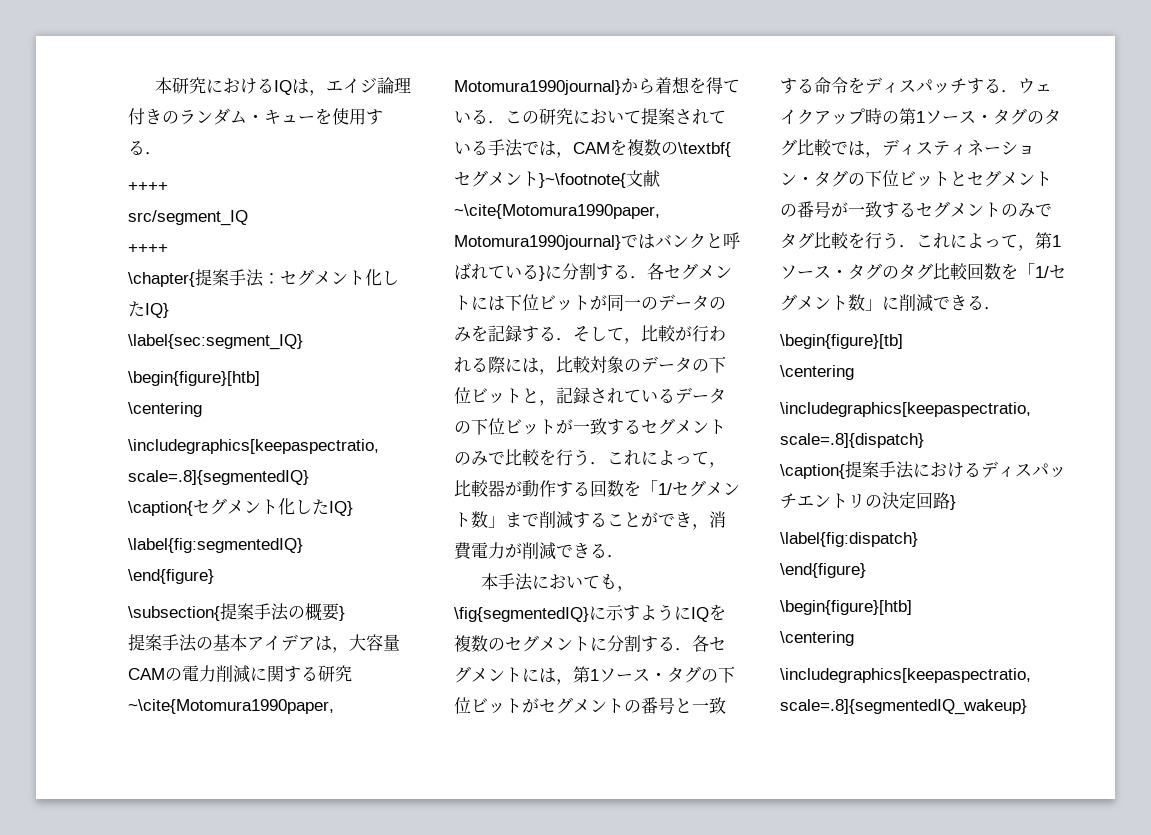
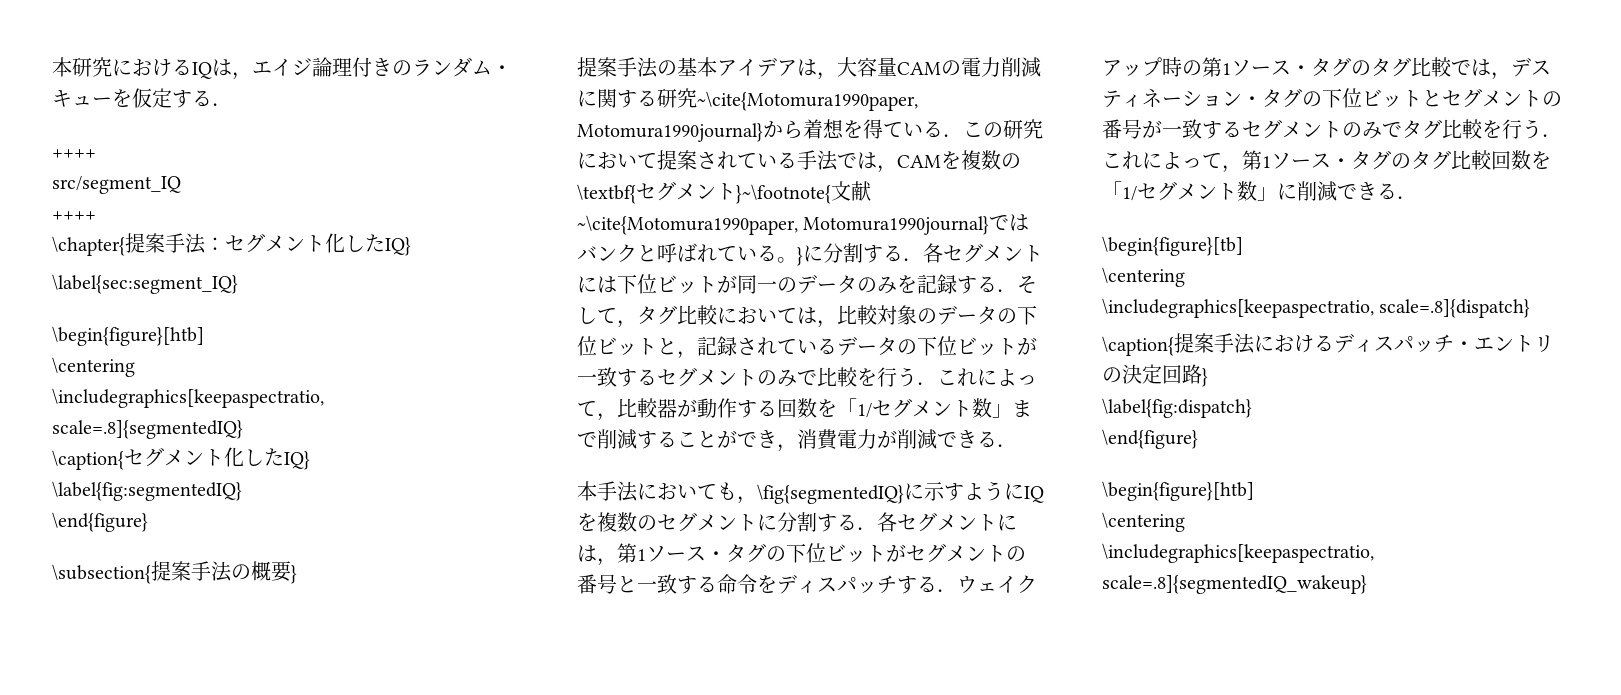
- 本研究におけるIQは，エイジ論理付きのランダム・キューを使用する．
+ 本研究におけるIQは，エイジ論理付きのランダム・キューを仮定する．
- 提案手法の基本アイデアは，大容量CAMの電力削減に関する研究~\cite{Motomura1990paper, Motomura1990journal}から着想を得ている．この研究において提案されている手法では，CAMを複数の\textbf{セグメント}~\footnote{文献~\cite{Motomura1990paper, Motomura1990journal}ではバンクと呼ばれている}に分割する．各セグメントには下位ビットが同一のデータのみを記録する．そして，比較が行われる際には，比較対象のデータの下位ビットと，記録されているデータの下位ビットが一致するセグメントのみで比較を行う．これによって，比較器が動作する回数を「1/セグメント数」まで削減することができ，消費電力が削減できる．
+ 提案手法の基本アイデアは，大容量CAMの電力削減に関する研究~\cite{Motomura1990paper, Motomura1990journal}から着想を得ている．この研究において提案されている手法では，CAMを複数の\textbf{セグメント}~\footnote{文献~\cite{Motomura1990paper, Motomura1990journal}ではバンクと呼ばれている。}に分割する．各セグメントには下位ビットが同一のデータのみを記録する．そして，タグ比較においては，比較対象のデータの下位ビットと，記録されているデータの下位ビットが一致するセグメントのみで比較を行う．これによって，比較器が動作する回数を「1/セグメント数」まで削減することができ，消費電力が削減できる．
- 本手法においても，\fig{segmentedIQ}に示すようにIQを複数のセグメントに分割する．各セグメントには，第1ソース・タグの下位ビットがセグメントの番号と一致する命令をディスパッチする．ウェイクアップ時の第1ソース・タグのタグ比較では，ディスティネーション・タグの下位ビットとセグメントの番号が一致するセグメントのみでタグ比較を行う．これによって，第1ソース・タグのタグ比較回数を「1/セグメント数」に削減できる．
+ 本手法においても，\fig{segmentedIQ}に示すようにIQを複数のセグメントに分割する．各セグメントには，第1ソース・タグの下位ビットがセグメントの番号と一致する命令をディスパッチする．ウェイクアップ時の第1ソース・タグのタグ比較では，デスティネーション・タグの下位ビットとセグメントの番号が一致するセグメントのみでタグ比較を行う．これによって，第1ソース・タグのタグ比較回数を「1/セグメント数」に削減できる．
- \caption{提案手法におけるディスパッチエントリの決定回路}
+ \caption{提案手法におけるディスパッチ・エントリの決定回路}

